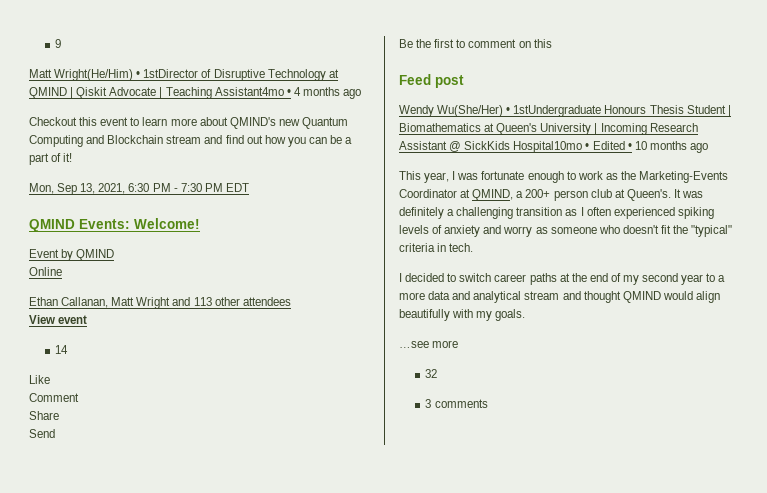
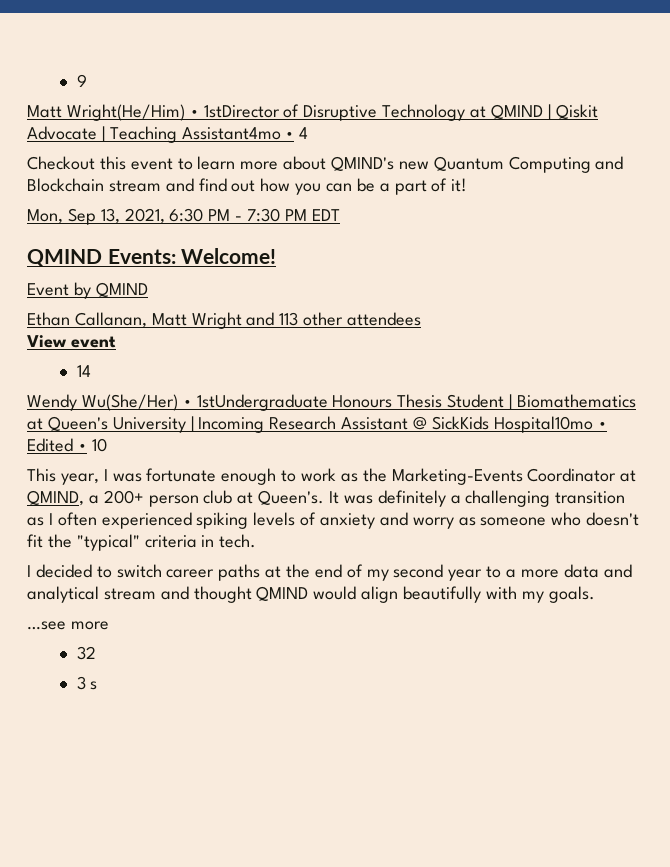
- Matt Wright(He/Him) • 1stDirector of Disruptive Technology at QMIND | Qiskit Advocate | Teaching Assistant4mo • 4 months ago
+ Matt Wright(He/Him) • 1stDirector of Disruptive Technology at QMIND | Qiskit Advocate | Teaching Assistant4mo • 4
- Online
- Like
- Comment
- Share
- Send
- Be the first to comment on this
- Feed post
- Wendy Wu(She/Her) • 1stUndergraduate Honours Thesis Student | Biomathematics at Queen's University | Incoming Research Assistant @ SickKids Hospital10mo • Edited • 10 months ago
+ Wendy Wu(She/Her) • 1stUndergraduate Honours Thesis Student | Biomathematics at Queen's University | Incoming Research Assistant @ SickKids Hospital10mo • Edited • 10
- 3 comments
+ 3 s

